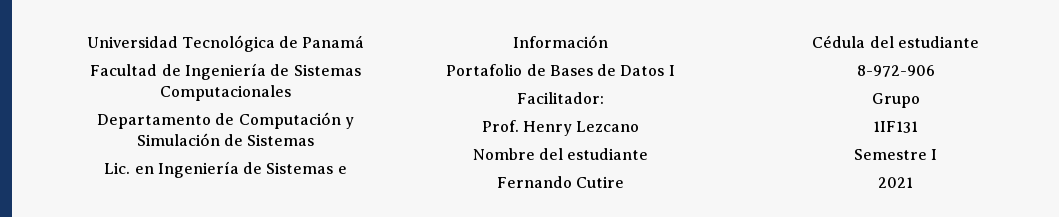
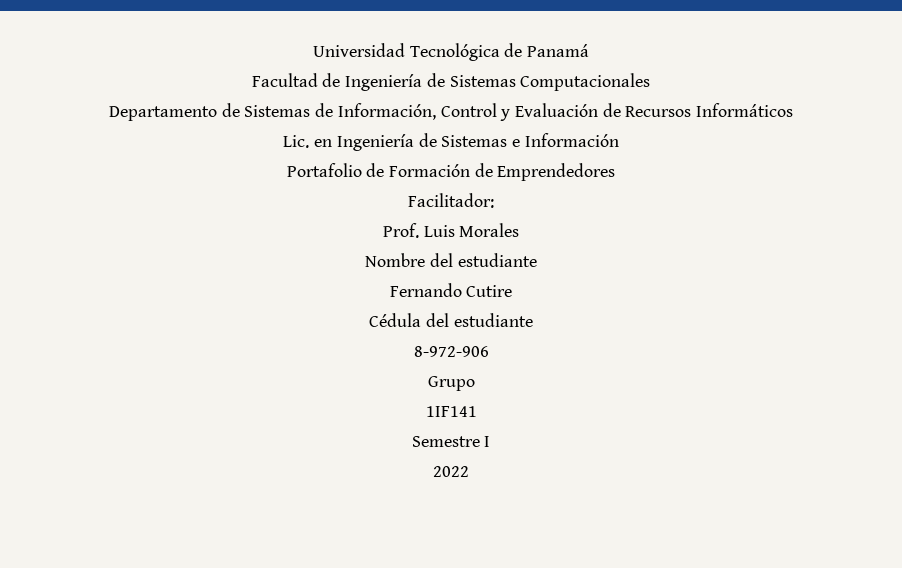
- Departamento de Computación y Simulación de Sistemas
+ Departamento de Sistemas de Información, Control y Evaluación de Recursos Informáticos
- Portafolio de Bases de Datos I
+ Portafolio de Formación de Emprendedores
- Prof. Henry Lezcano
+ Prof. Luis Morales
- 1IF131
+ 1IF141
- 2021
+ 2022

